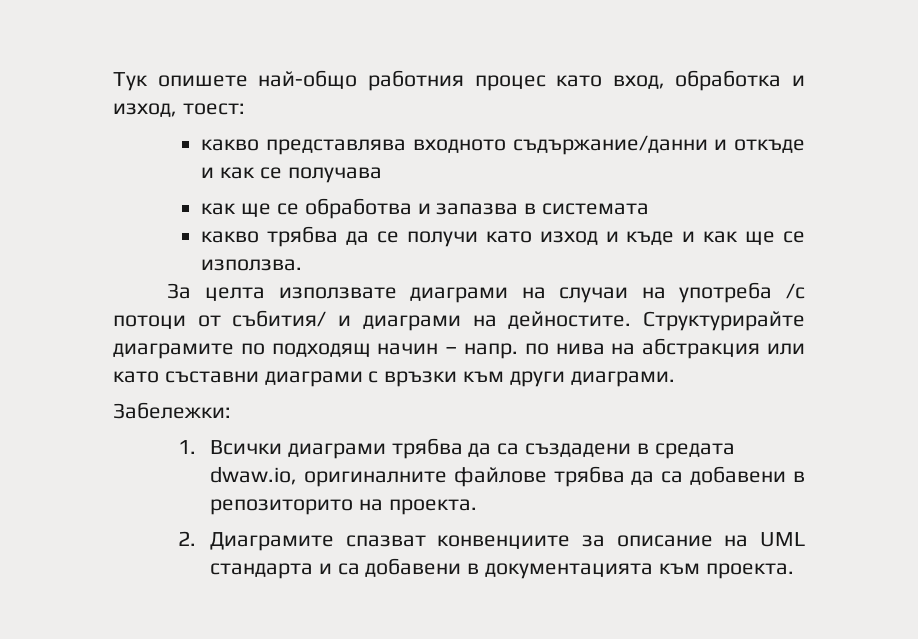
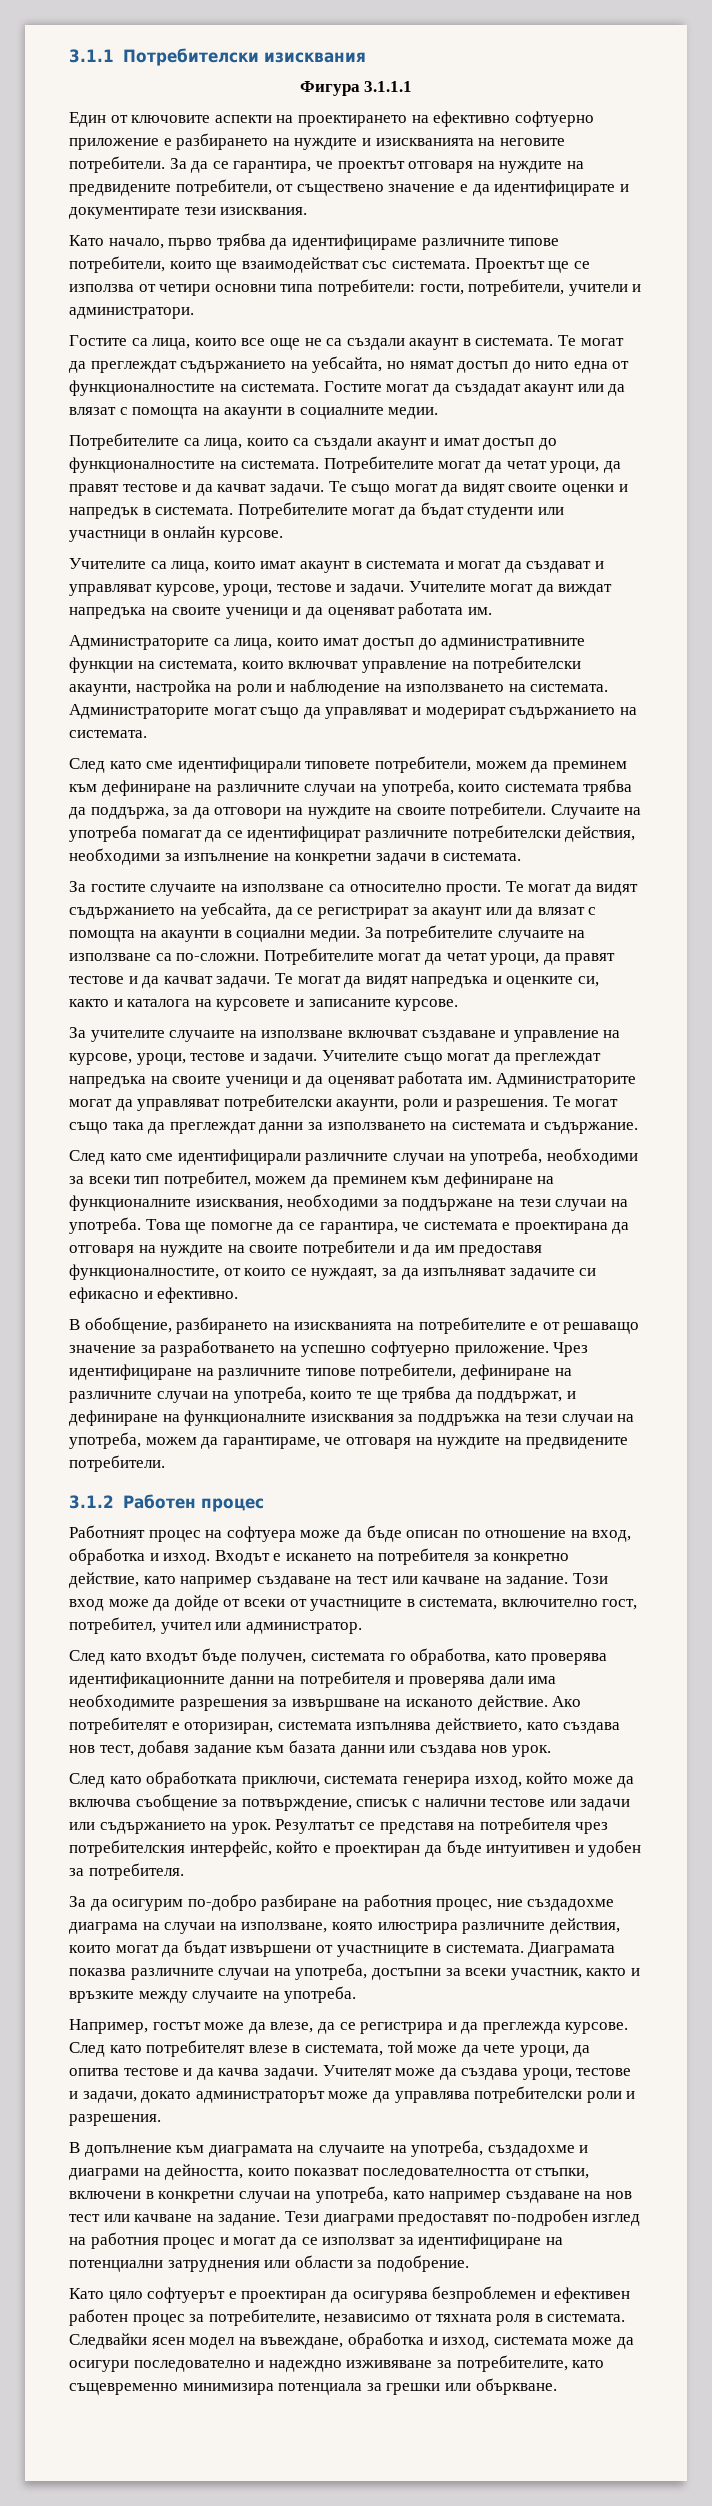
- Тук опишете най-общо работния процес като вход, обработка и изход, тоест:
- какво представлява входното съдържание/данни и откъде и как се получава
- как ще се обработва и запазва в системата
- какво трябва да се получи като изход и къде и как ще се използва.
- За целта използвате диаграми на случаи на употреба /с потоци от събития/ и диаграми на дейностите. Структурирайте диаграмите по подходящ начин – напр. по нива на абстракция или като съставни диаграми с връзки към други диаграми.
- Забележки:
- 1. Всички диаграми трябва да са създадени в средата dwaw.io, оригиналните файлове трябва да са добавени в репозиторито на проекта.
- 2. Диаграмите спазват конвенциите за описание на UML стандарта и са добавени в документацията към проекта.
+ 3.1.1 Потребителски изисквания
+ Фигура 3.1.1.1
+ Един от ключовите аспекти на проектирането на ефективно софтуерно приложение е разбирането на нуждите и изискванията на неговите потребители. За да се гарантира, че проектът отговаря на нуждите на предвидените потребители, от съществено значение е да идентифицирате и документирате тези изисквания.
+ Като начало, първо трябва да идентифицираме различните типове потребители, които ще взаимодействат със системата. Проектът ще се използва от четири основни типа потребители: гости, потребители, учители и администратори.
+ Гостите са лица, които все още не са създали акаунт в системата. Те могат да преглеждат съдържанието на уебсайта, но нямат достъп до нито една от функционалностите на системата. Гостите могат да създадат акаунт или да влязат с помощта на акаунти в социалните медии.
+ Потребителите са лица, които са създали акаунт и имат достъп до функционалностите на системата. Потребителите могат да четат уроци, да правят тестове и да качват задачи. Те също могат да видят своите оценки и напредък в системата. Потребителите могат да бъдат студенти или участници в онлайн курсове.
+ Учителите са лица, които имат акаунт в системата и могат да създават и управляват курсове, уроци, тестове и задачи. Учителите могат да виждат напредъка на своите ученици и да оценяват работата им.
+ Администраторите са лица, които имат достъп до административните функции на системата, които включват управление на потребителски акаунти, настройка на роли и наблюдение на използването на системата. Администраторите могат също да управляват и модерират съдържанието на системата.
+ След като сме идентифицирали типовете потребители, можем да преминем към дефиниране на различните случаи на употреба, които системата трябва да поддържа, за да отговори на нуждите на своите потребители. Случаите на употреба помагат да се идентифицират различните потребителски действия, необходими за изпълнение на конкретни задачи в системата.
+ За гостите случаите на използване са относително прости. Те могат да видят съдържанието на уебсайта, да се регистрират за акаунт или да влязат с помощта на акаунти в социални медии. За потребителите случаите на използване са по-сложни. Потребителите могат да четат уроци, да правят тестове и да качват задачи. Те могат да видят напредъка и оценките си, както и каталога на курсовете и записаните курсове.
+ За учителите случаите на използване включват създаване и управление на курсове, уроци, тестове и задачи. Учителите също могат да преглеждат напредъка на своите ученици и да оценяват работата им. Администраторите могат да управляват потребителски акаунти, роли и разрешения. Те могат също така да преглеждат данни за използването на системата и съдържание.
+ След като сме идентифицирали различните случаи на употреба, необходими за всеки тип потребител, можем да преминем към дефиниране на функционалните изисквания, необходими за поддържане на тези случаи на употреба. Това ще помогне да се гарантира, че системата е проектирана да отговаря на нуждите на своите потребители и да им предоставя функционалностите, от които се нуждаят, за да изпълняват задачите си ефикасно и ефективно.
+ В обобщение, разбирането на изискванията на потребителите е от решаващо значение за разработването на успешно софтуерно приложение. Чрез идентифициране на различните типове потребители, дефиниране на различните случаи на употреба, които те ще трябва да поддържат, и дефиниране на функционалните изисквания за поддръжка на тези случаи на употреба, можем да гарантираме, че отговаря на нуждите на предвидените потребители.
+ 3.1.2 Работен процес
+ Работният процес на софтуера може да бъде описан по отношение на вход, обработка и изход. Входът е искането на потребителя за конкретно действие, като например създаване на тест или качване на задание. Този вход може да дойде от всеки от участниците в системата, включително гост, потребител, учител или администратор.
+ След като входът бъде получен, системата го обработва, като проверява идентификационните данни на потребителя и проверява дали има необходимите разрешения за извършване на исканото действие. Ако потребителят е оторизиран, системата изпълнява действието, като създава нов тест, добавя задание към базата данни или създава нов урок.
+ След като обработката приключи, системата генерира изход, който може да включва съобщение за потвърждение, списък с налични тестове или задачи или съдържанието на урок. Резултатът се представя на потребителя чрез потребителския интерфейс, който е проектиран да бъде интуитивен и удобен за потребителя.
+ За да осигурим по-добро разбиране на работния процес, ние създадохме диаграма на случаи на използване, която илюстрира различните действия, които могат да бъдат извършени от участниците в системата. Диаграмата показва различните случаи на употреба, достъпни за всеки участник, както и връзките между случаите на употреба.
+ Например, гостът може да влезе, да се регистрира и да преглежда курсове. След като потребителят влезе в системата, той може да чете уроци, да опитва тестове и да качва задачи. Учителят може да създава уроци, тестове и задачи, докато администраторът може да управлява потребителски роли и разрешения.
+ В допълнение към диаграмата на случаите на употреба, създадохме и диаграми на дейността, които показват последователността от стъпки, включени в конкретни случаи на употреба, като например създаване на нов тест или качване на задание. Тези диаграми предоставят по-подробен изглед на работния процес и могат да се използват за идентифициране на потенциални затруднения или области за подобрение.
+ Като цяло софтуерът е проектиран да осигурява безпроблемен и ефективен работен процес за потребителите, независимо от тяхната роля в системата. Следвайки ясен модел на въвеждане, обработка и изход, системата може да осигури последователно и надеждно изживяване за потребителите, като същевременно минимизира потенциала за грешки или объркване.

